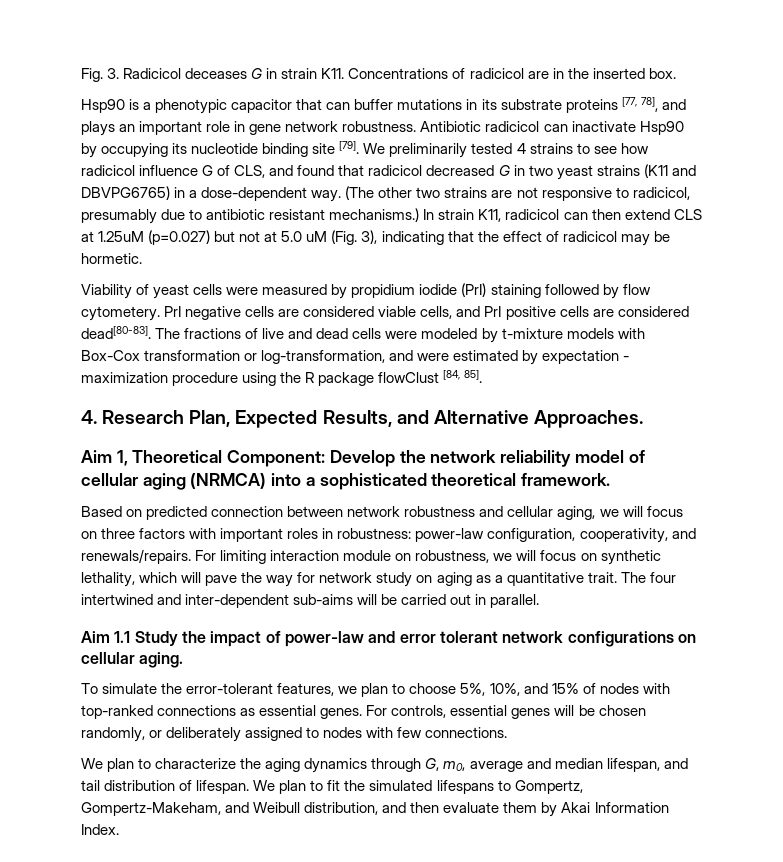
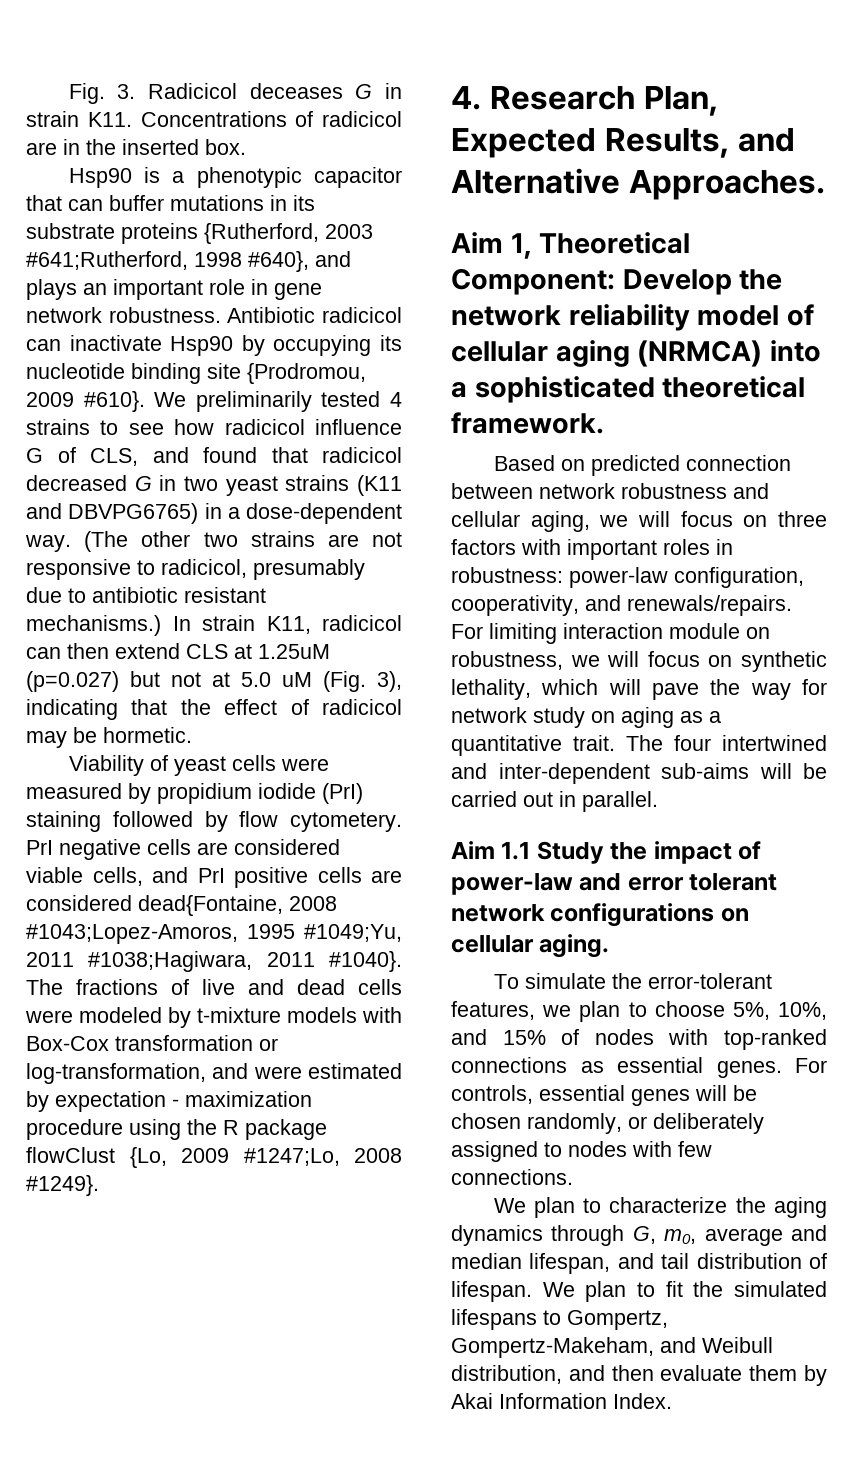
- Hsp90 is a phenotypic capacitor that can buffer mutations in its substrate proteins [77, 78], and plays an important role in gene network robustness.
+ Hsp90 is a phenotypic capacitor that can buffer mutations in its substrate proteins {Rutherford, 2003 #641;Rutherford, 1998 #640}, and plays an important role in gene network robustness.
- Antibiotic radicicol can inactivate Hsp90 by occupying its nucleotide binding site [79].
+ Antibiotic radicicol can inactivate Hsp90 by occupying its nucleotide binding site {Prodromou, 2009 #610}.
- PrI negative cells are considered viable cells, and PrI positive cells are considered dead[80-83].
+ PrI negative cells are considered viable cells, and PrI positive cells are considered dead{Fontaine, 2008 #1043;Lopez-Amoros, 1995 #1049;Yu, 2011 #1038;Hagiwara, 2011 #1040}.
- The fractions of live and dead cells were modeled by t-mixture models with Box-Cox transformation or log-transformation, and were estimated by expectation - maximization procedure using the R package flowClust [84, 85].
+ The fractions of live and dead cells were modeled by t-mixture models with Box-Cox transformation or log-transformation, and were estimated by expectation - maximization procedure using the R package flowClust {Lo, 2009 #1247;Lo, 2008 #1249}.

